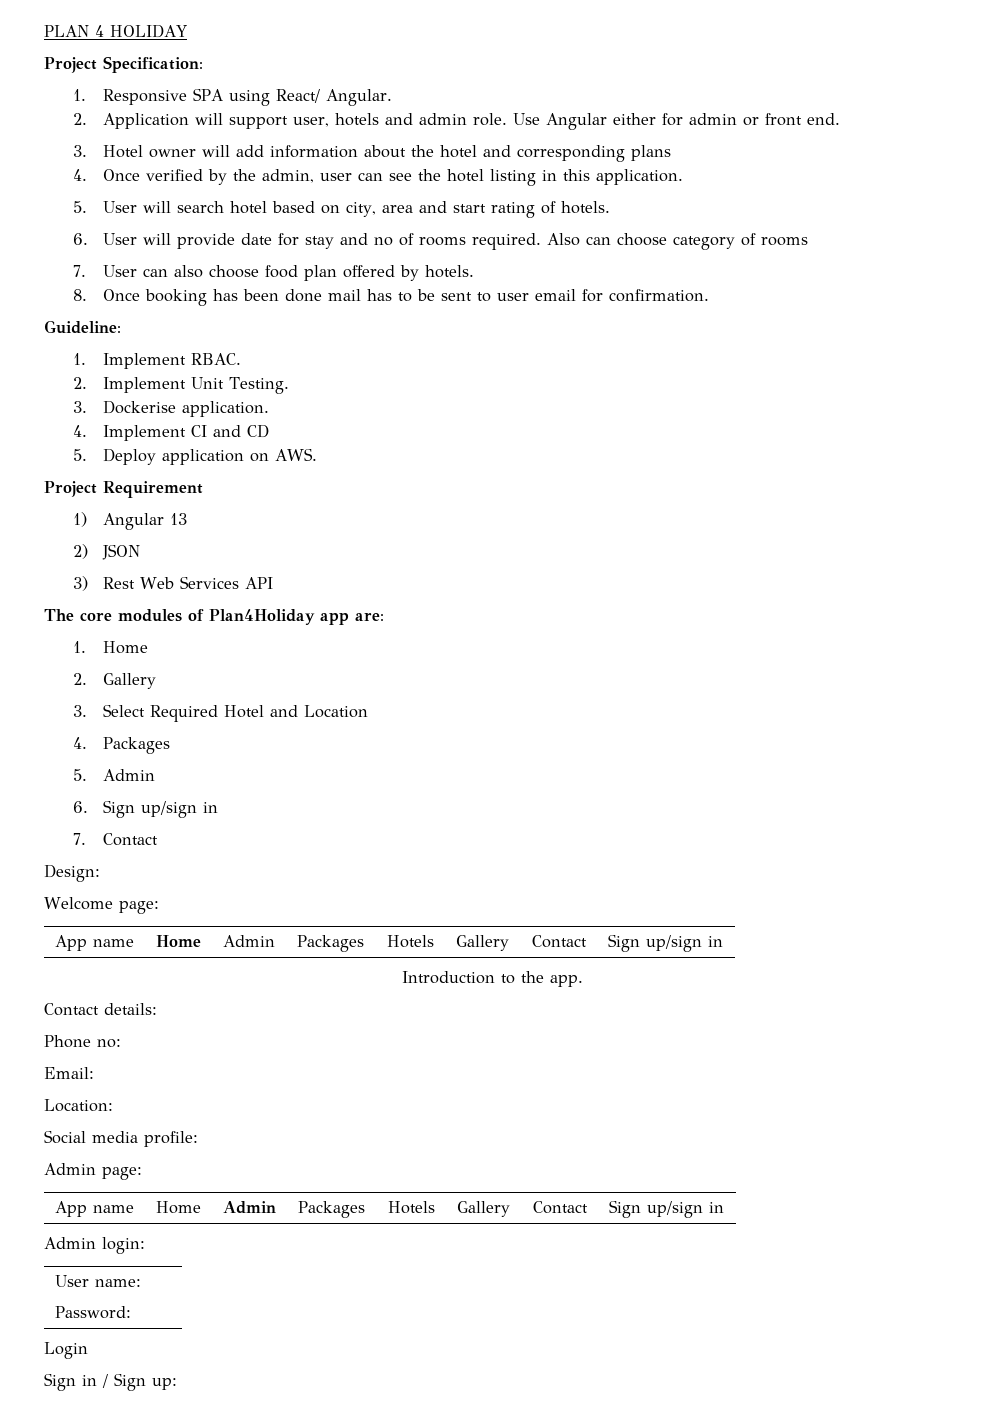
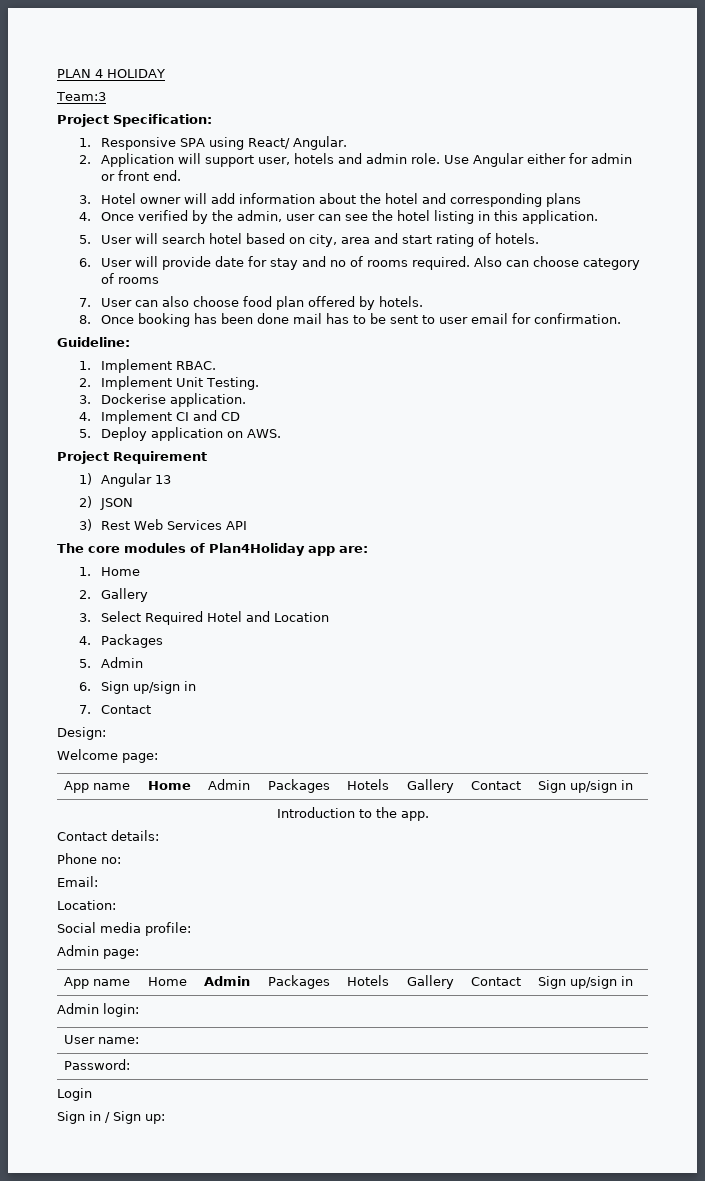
+ Team:3

